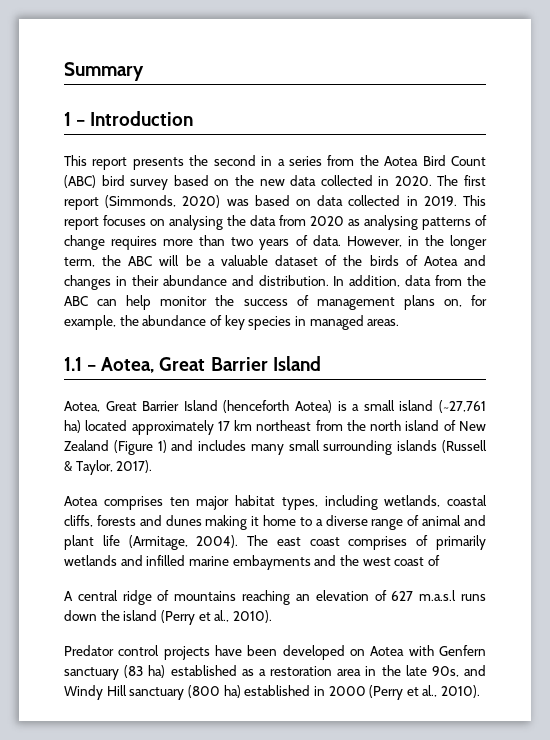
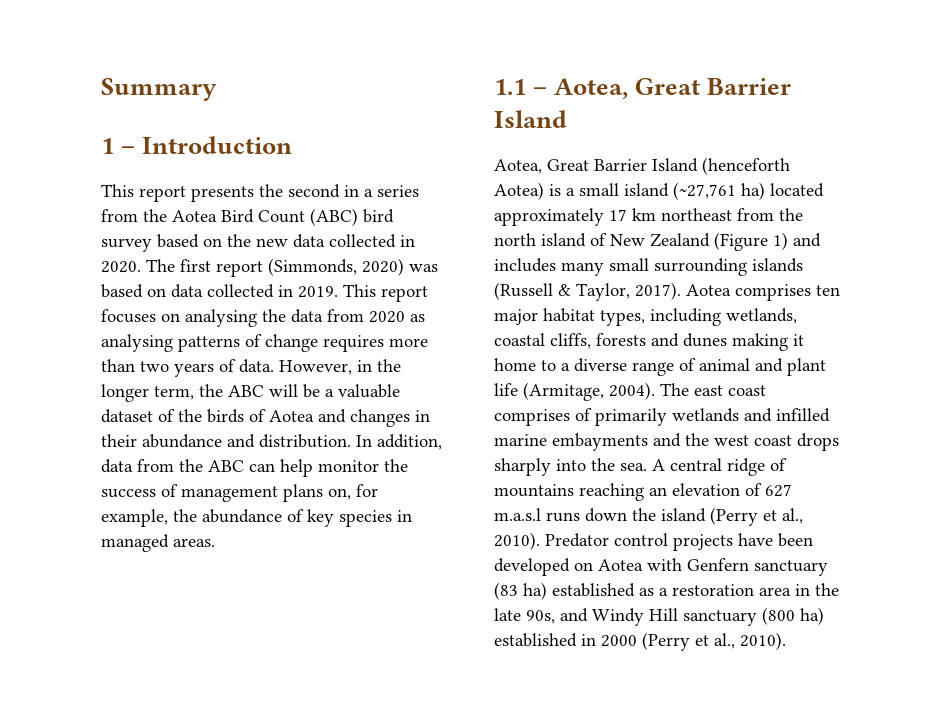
- Aotea, Great Barrier Island (henceforth Aotea) is a small island (~27,761 ha) located approximately 17 km northeast from the north island of New Zealand (Figure 1) and includes many small surrounding islands (Russell & Taylor, 2017).
- Aotea comprises ten major habitat types, including wetlands, coastal cliffs, forests and dunes making it home to a diverse range of animal and plant life (Armitage, 2004).
+ Aotea, Great Barrier Island (henceforth Aotea) is a small island (~27,761 ha) located approximately 17 km northeast from the north island of New Zealand (Figure 1) and includes many small surrounding islands (Russell & Taylor, 2017). Aotea comprises ten major habitat types, including wetlands, coastal cliffs, forests and dunes making it home to a diverse range of animal and plant life (Armitage, 2004).
- The east coast comprises of primarily wetlands and infilled marine embayments and the west coast of
- A central ridge of mountains reaching an elevation of 627 m.a.s.l runs down the island (Perry et al., 2010).
- Predator control projects have been developed on Aotea with Genfern sanctuary (83 ha) established as a restoration area in the late 90s, and Windy Hill sanctuary (800 ha) established in 2000 (Perry et al., 2010).
+ The east coast comprises of primarily wetlands and infilled marine embayments and the west coast drops sharply into the sea. A central ridge of mountains reaching an elevation of 627 m.a.s.l runs down the island (Perry et al., 2010). Predator control projects have been developed on Aotea with Genfern sanctuary (83 ha) established as a restoration area in the late 90s, and Windy Hill sanctuary (800 ha) established in 2000 (Perry et al., 2010).

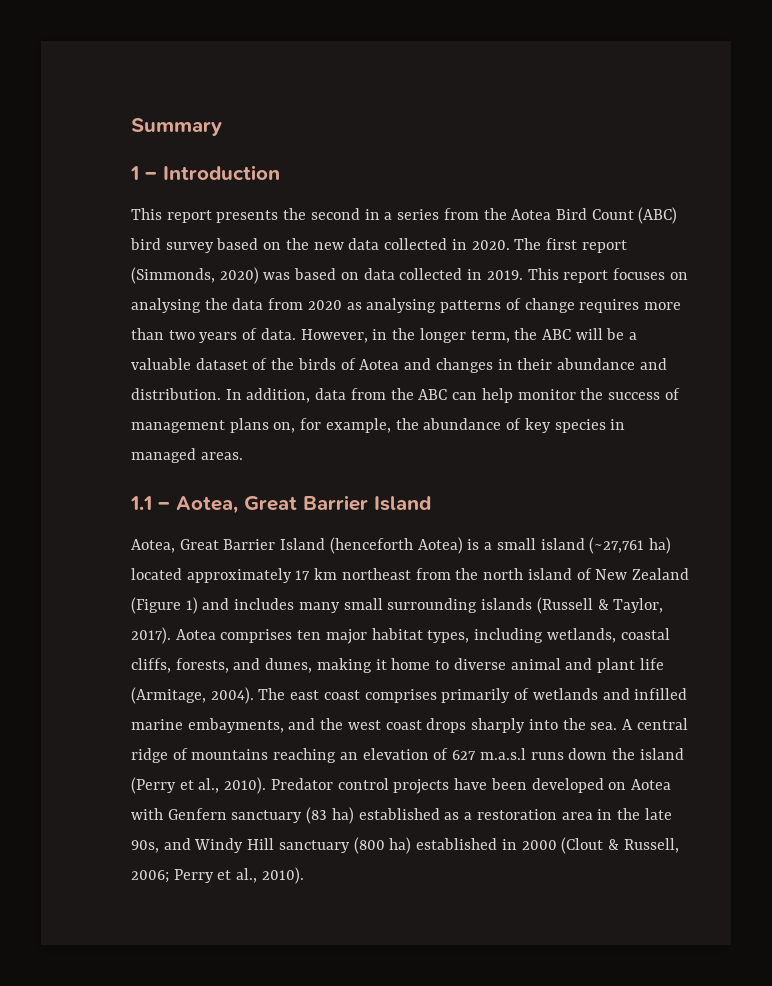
- Aotea comprises ten major habitat types, including wetlands, coastal cliffs, forests and dunes making it home to a diverse range of animal and plant life (Armitage, 2004).
+ Aotea comprises ten major habitat types, including wetlands, coastal cliffs, forests, and dunes, making it home to diverse animal and plant life (Armitage, 2004).
- The east coast comprises of primarily wetlands and infilled marine embayments and the west coast drops sharply into the sea.
+ The east coast comprises primarily of wetlands and infilled marine embayments, and the west coast drops sharply into the sea.
- Predator control projects have been developed on Aotea with Genfern sanctuary (83 ha) established as a restoration area in the late 90s, and Windy Hill sanctuary (800 ha) established in 2000 (Perry et al., 2010).
+ Predator control projects have been developed on Aotea with Genfern sanctuary (83 ha) established as a restoration area in the late 90s, and Windy Hill sanctuary (800 ha) established in 2000 (Clout & Russell, 2006; Perry et al., 2010).

